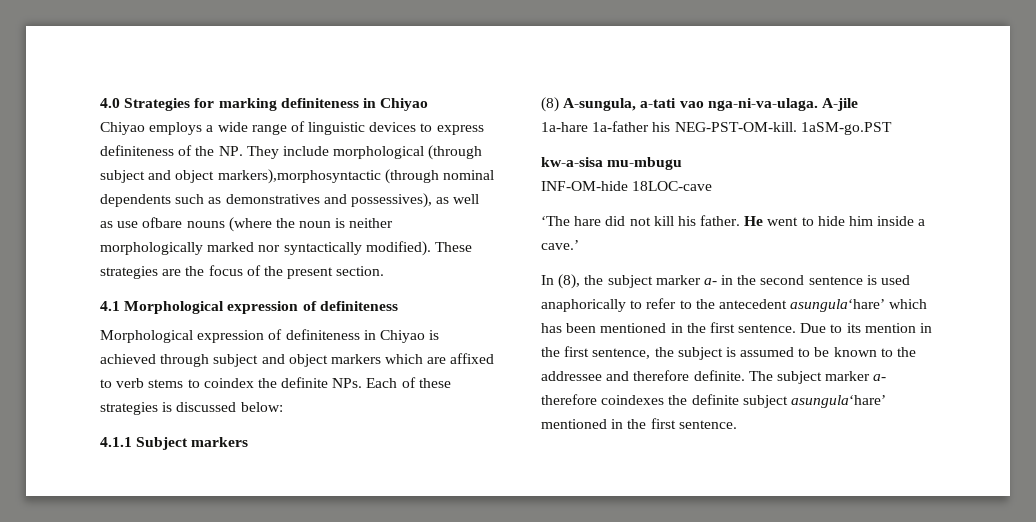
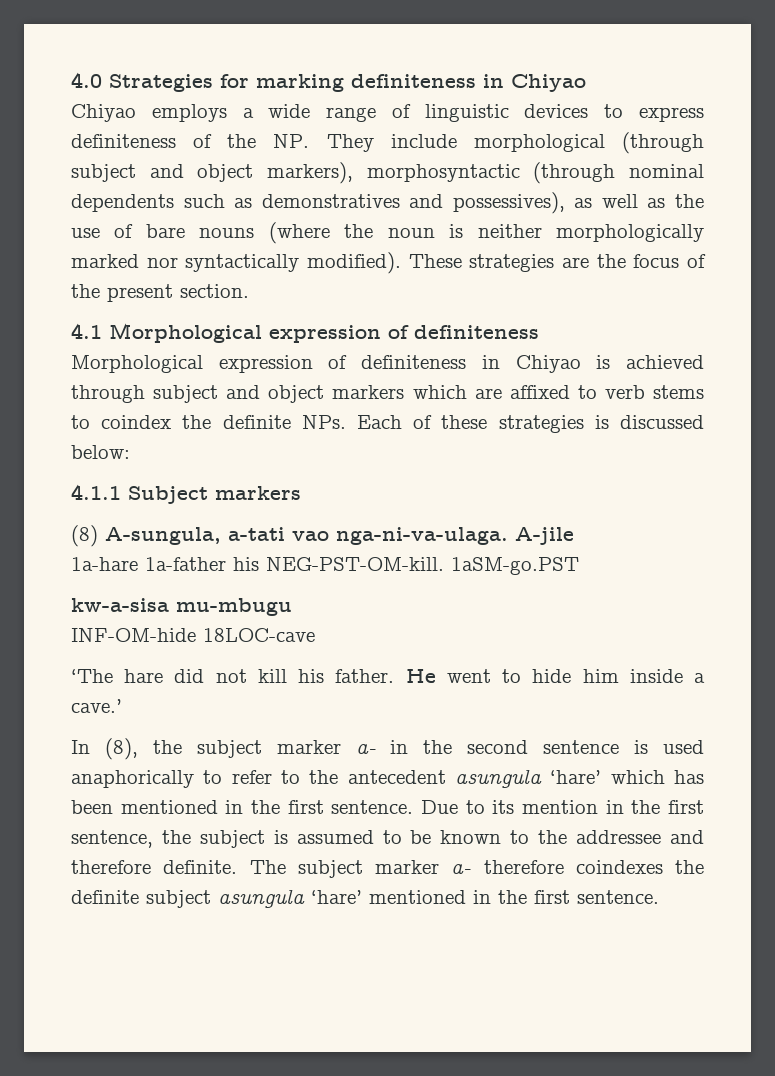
- Chiyao employs a wide range of linguistic devices to express definiteness of the NP. They include morphological (through subject and object markers),morphosyntactic (through nominal dependents such as demonstratives and possessives), as well as use ofbare nouns (where the noun is neither morphologically marked nor syntactically modified).
+ Chiyao employs a wide range of linguistic devices to express definiteness of the NP. They include morphological (through subject and object markers), morphosyntactic (through nominal dependents such as demonstratives and possessives), as well as the use of bare nouns (where the noun is neither morphologically marked nor syntactically modified).
- In (8), the subject marker a- in the second sentence is used anaphorically to refer to the antecedent asungula‘hare’ which has been mentioned in the first sentence.
+ In (8), the subject marker a- in the second sentence is used anaphorically to refer to the antecedent asungula ‘hare’ which has been mentioned in the first sentence.
- The subject marker a- therefore coindexes the definite subject asungula‘hare’ mentioned in the first sentence.
+ The subject marker a- therefore coindexes the definite subject asungula ‘hare’ mentioned in the first sentence.

